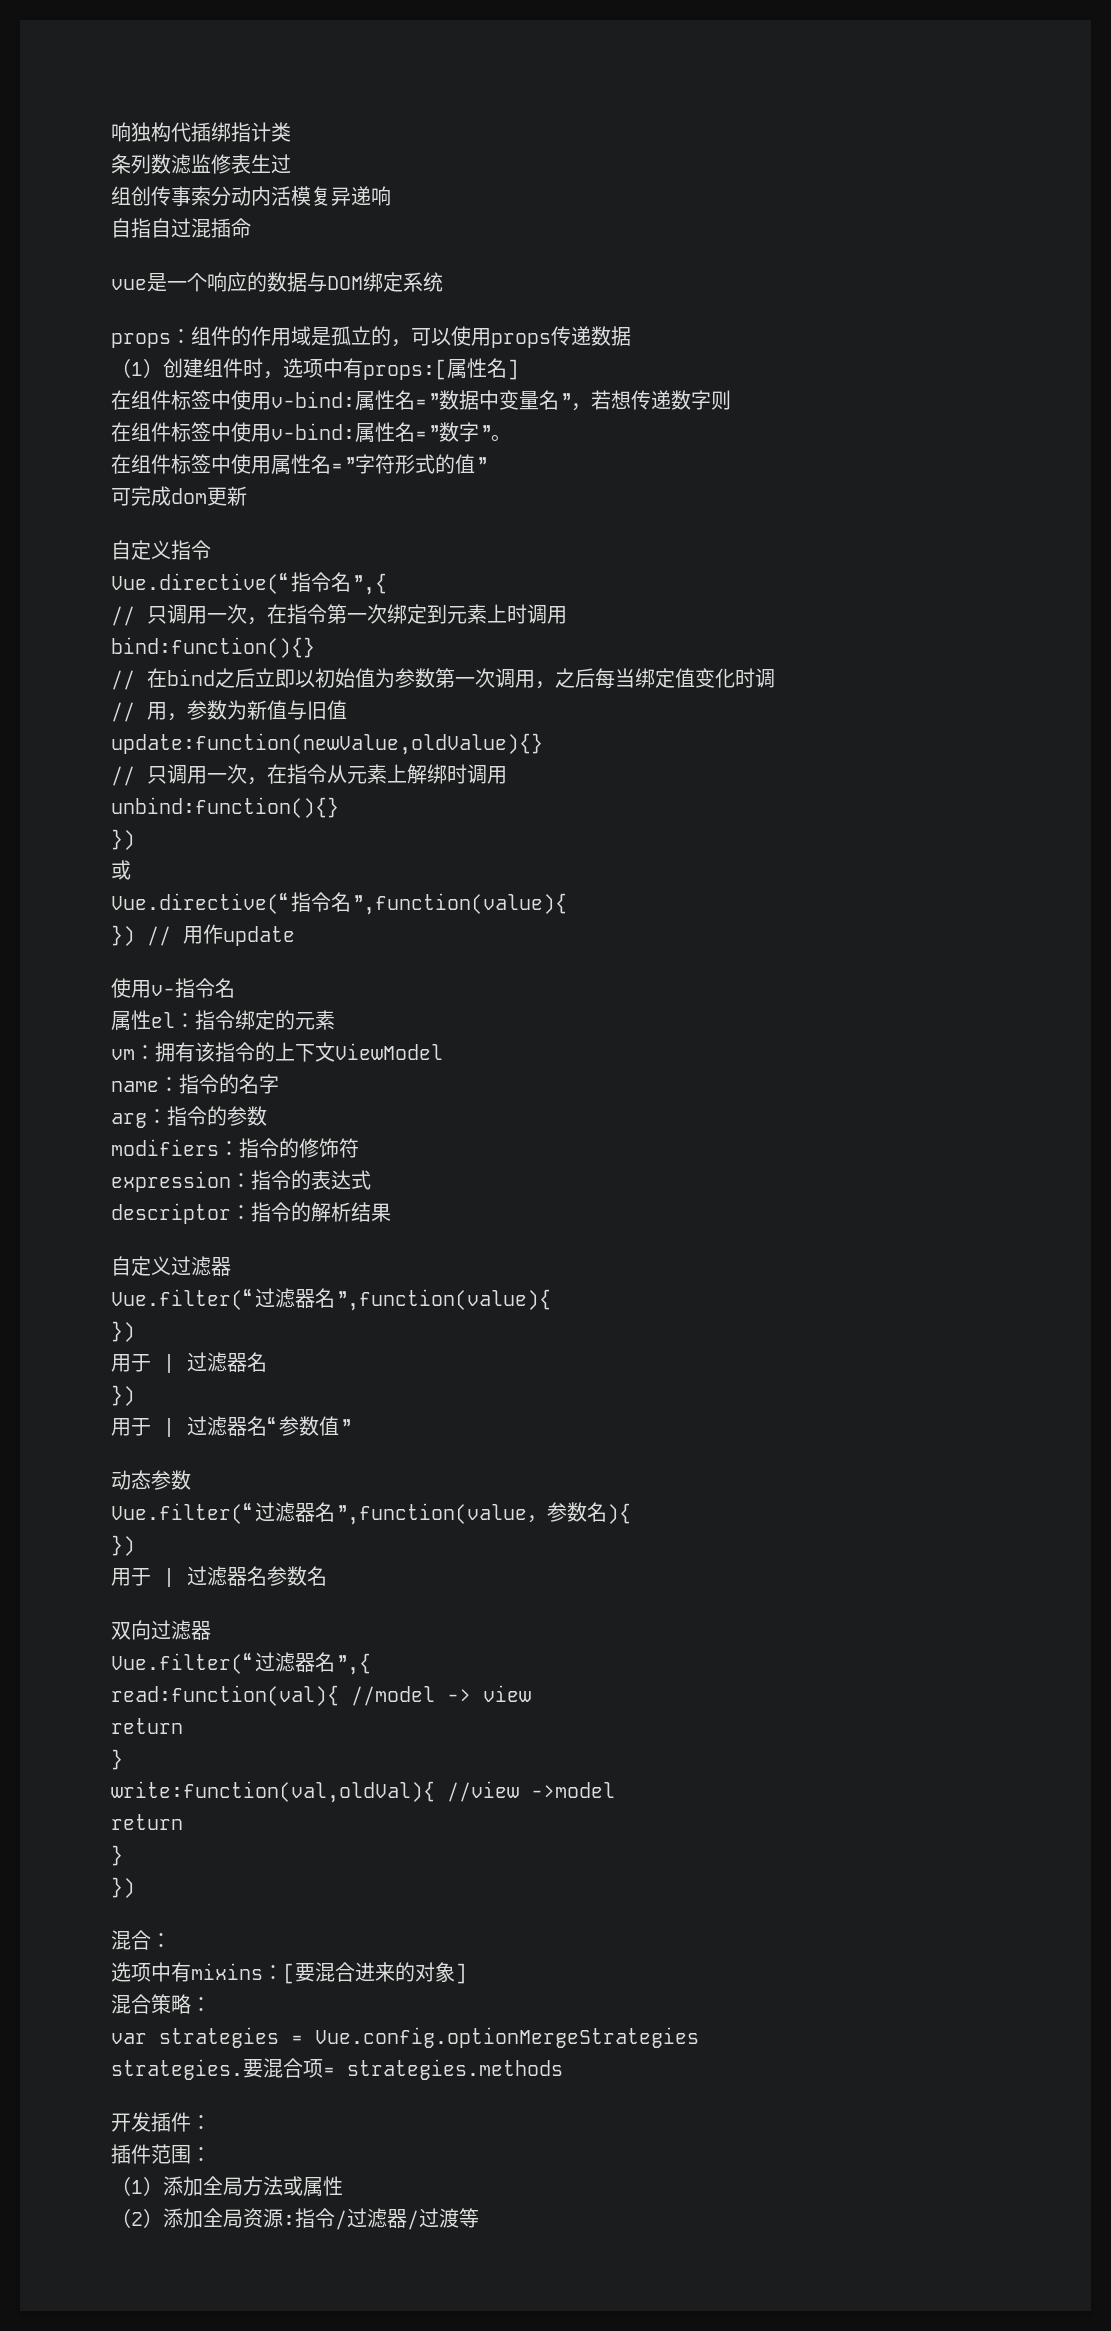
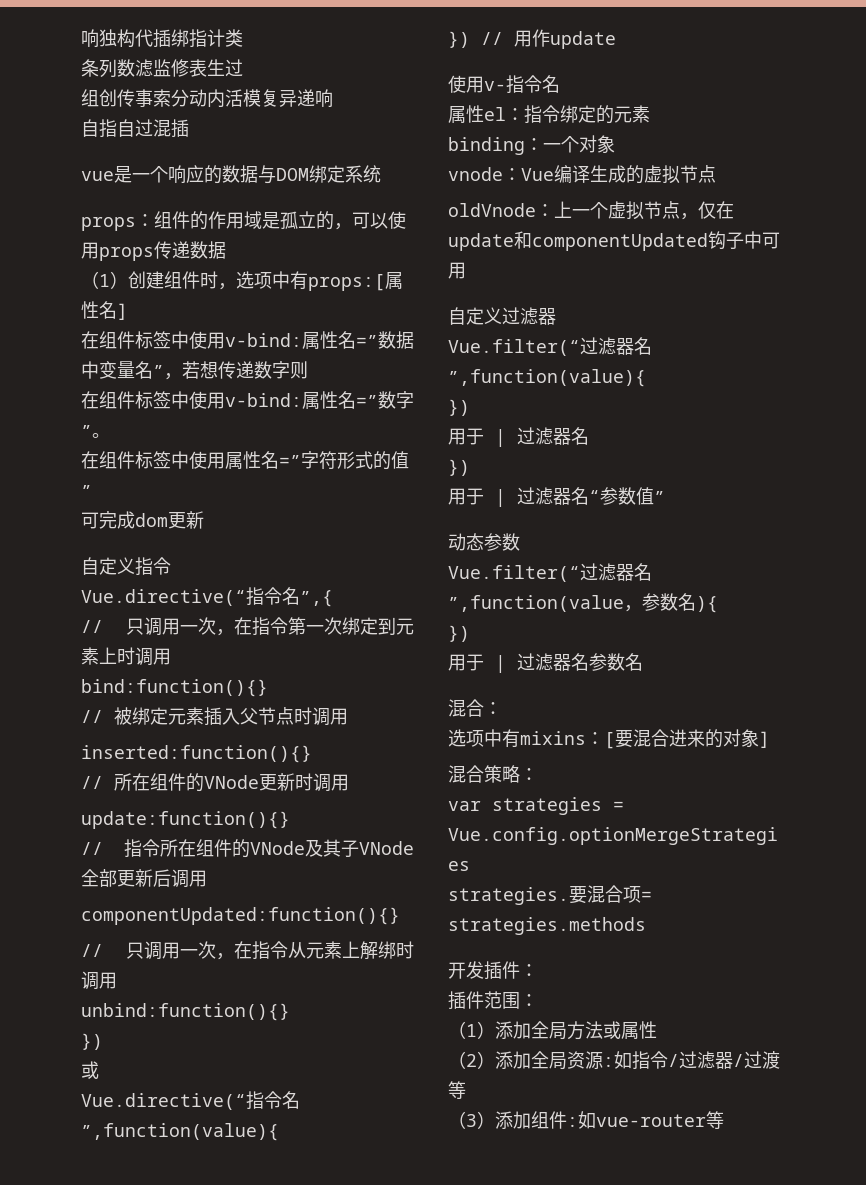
- 自指自过混插命
+ 自指自过混插
- // 在bind之后立即以初始值为参数第一次调用，之后每当绑定值变化时调
- // 用，参数为新值与旧值
- update:function(newValue,oldValue){}
+ // 被绑定元素插入父节点时调用
+ inserted:function(){}
+ // 所在组件的VNode更新时调用
+ update:function(){}
+ // 指令所在组件的VNode及其子VNode全部更新后调用
+ componentUpdated:function(){}
- vm：拥有该指令的上下文ViewModel
- name：指令的名字
- arg：指令的参数
- modifiers：指令的修饰符
- expression：指令的表达式
- descriptor：指令的解析结果
+ binding：一个对象
+ vnode：Vue编译生成的虚拟节点
+ oldVnode：上一个虚拟节点，仅在update和componentUpdated钩子中可用
- 双向过滤器
- Vue.filter(“过滤器名”,{
- read:function(val){ //model -> view
- return
- }
- write:function(val,oldVal){ //view ->model
- return
- }
- })
- （2）添加全局资源:指令/过滤器/过渡等
+ （2）添加全局资源:如指令/过滤器/过渡等
+ （3）添加组件:如vue-router等

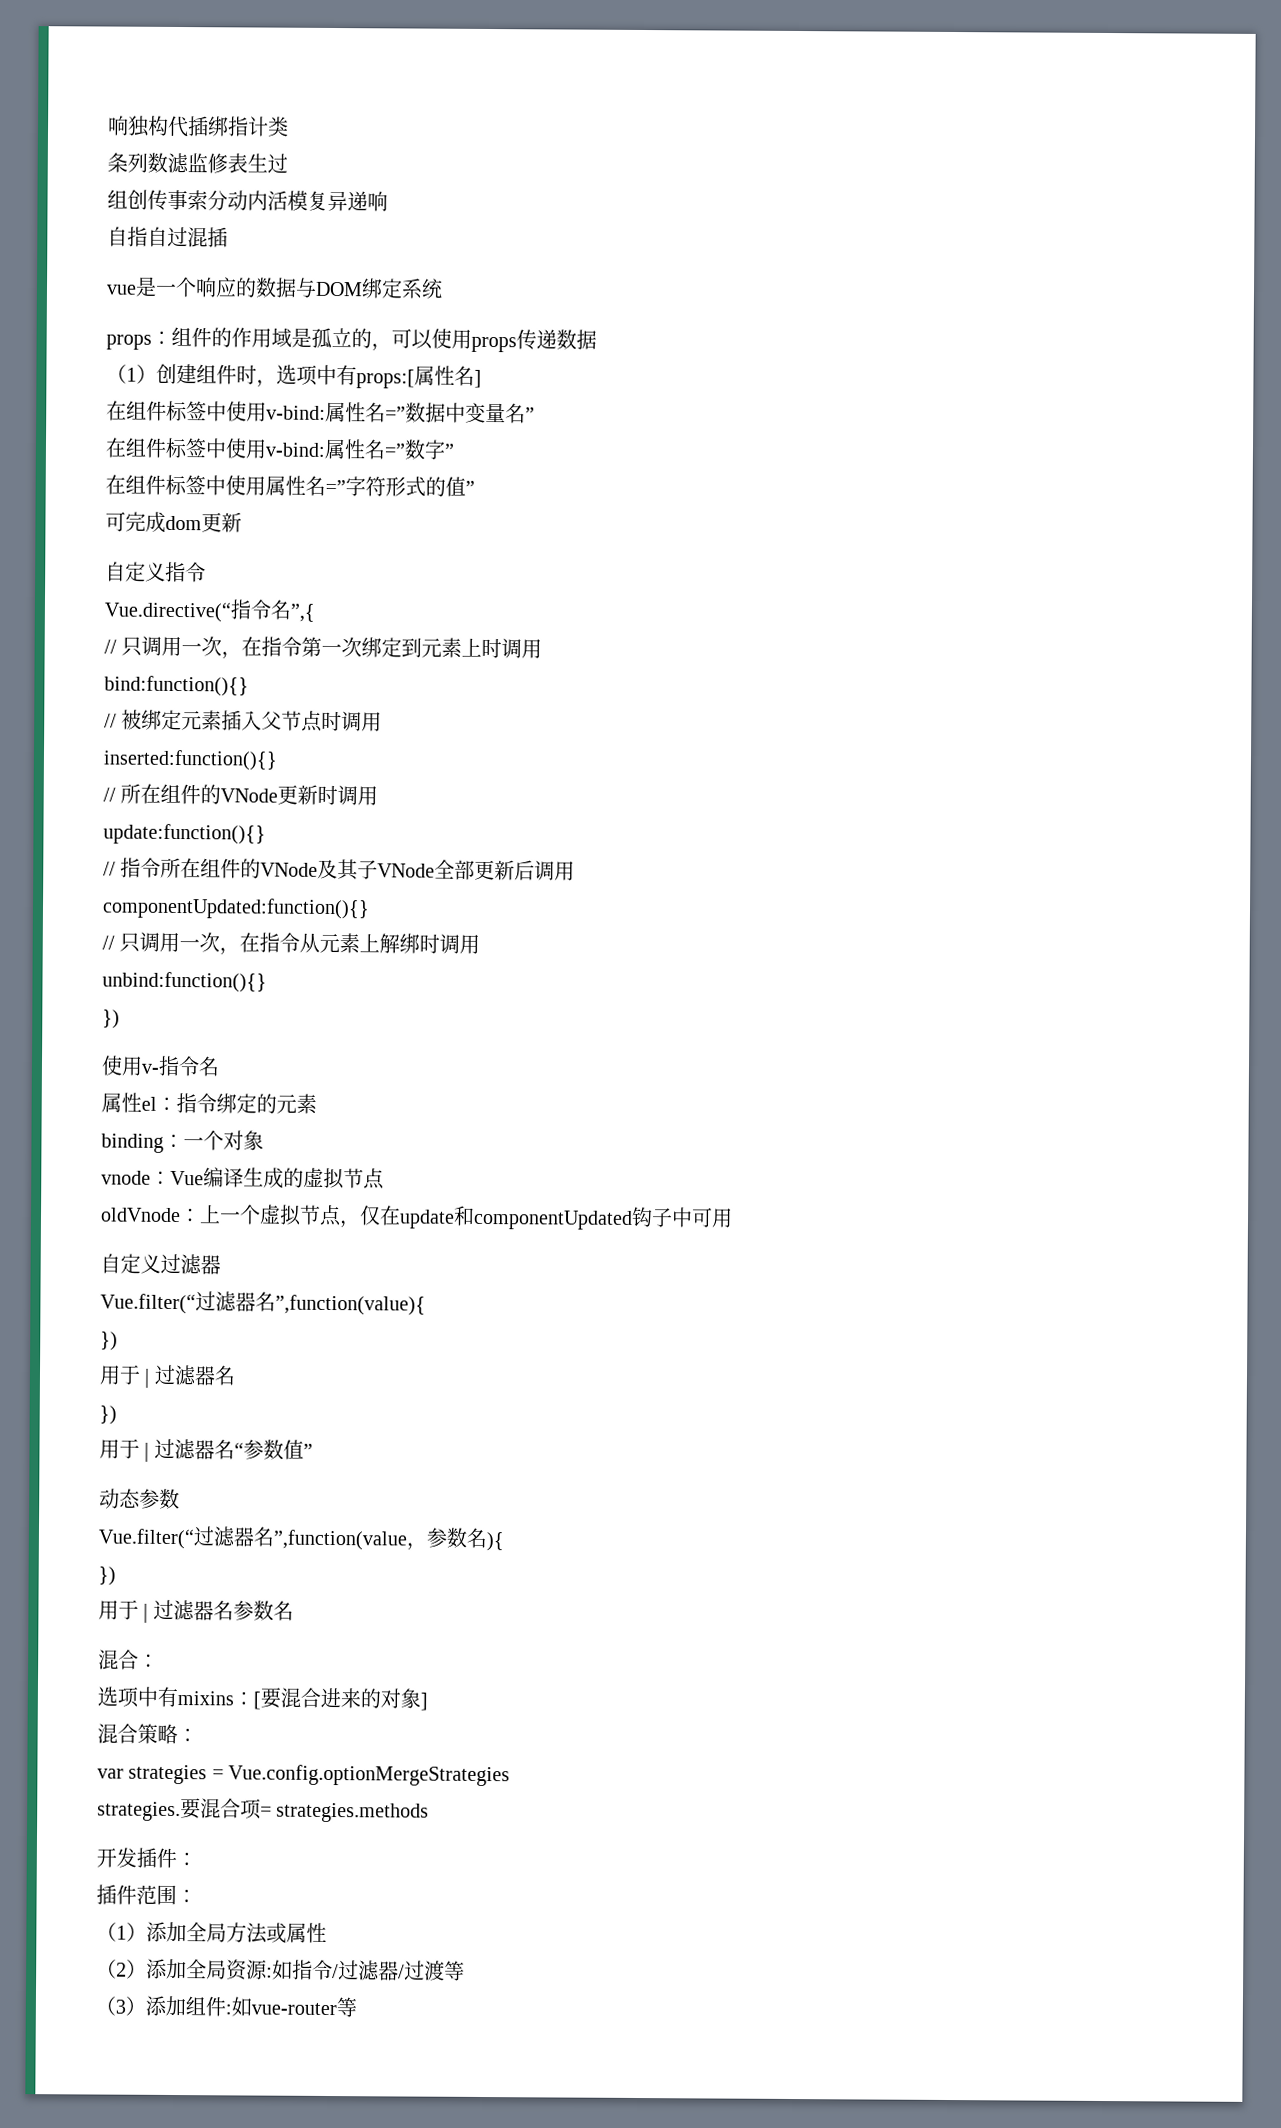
- 在组件标签中使用v-bind:属性名=”数据中变量名”，若想传递数字则
+ 在组件标签中使用v-bind:属性名=”数据中变量名”
- 在组件标签中使用v-bind:属性名=”数字”。
+ 在组件标签中使用v-bind:属性名=”数字”
  unbind:function(){}
  })
- 或
- Vue.directive(“指令名”,function(value){
- }) // 用作update

